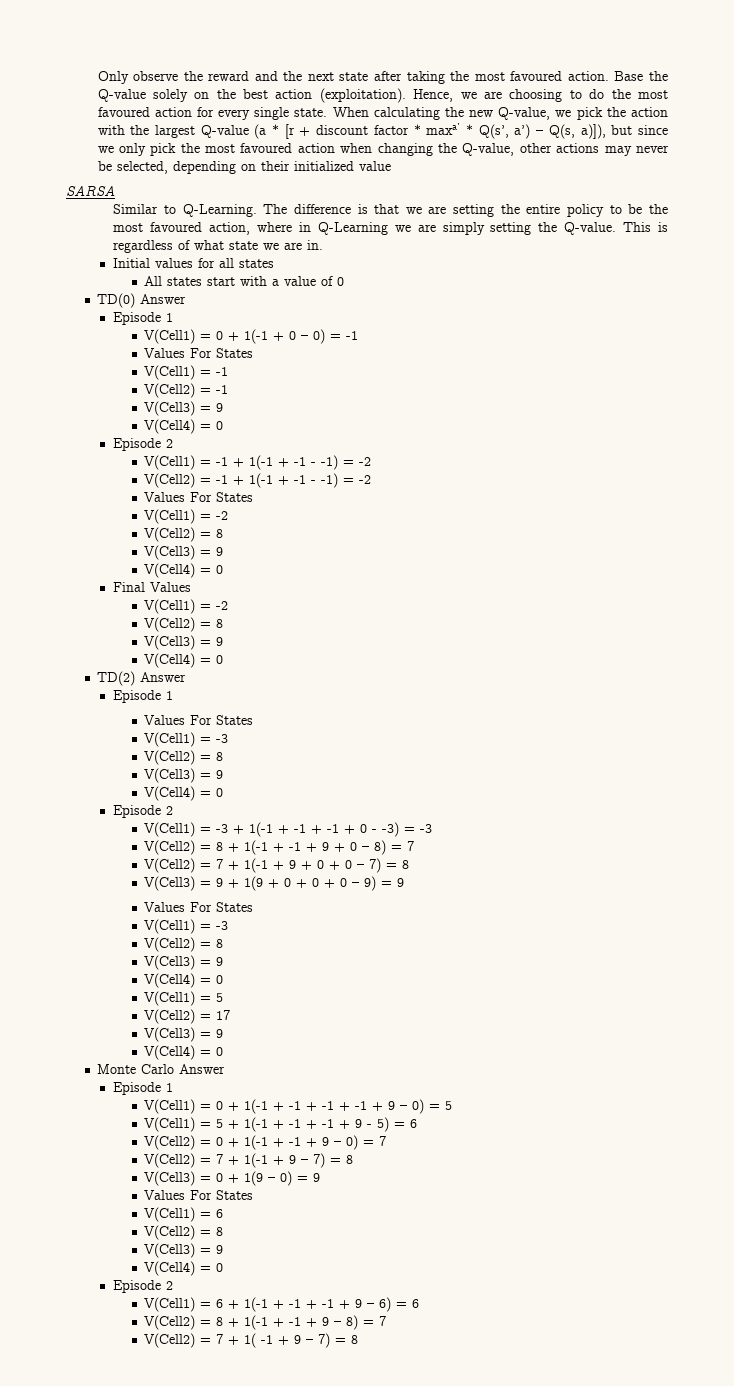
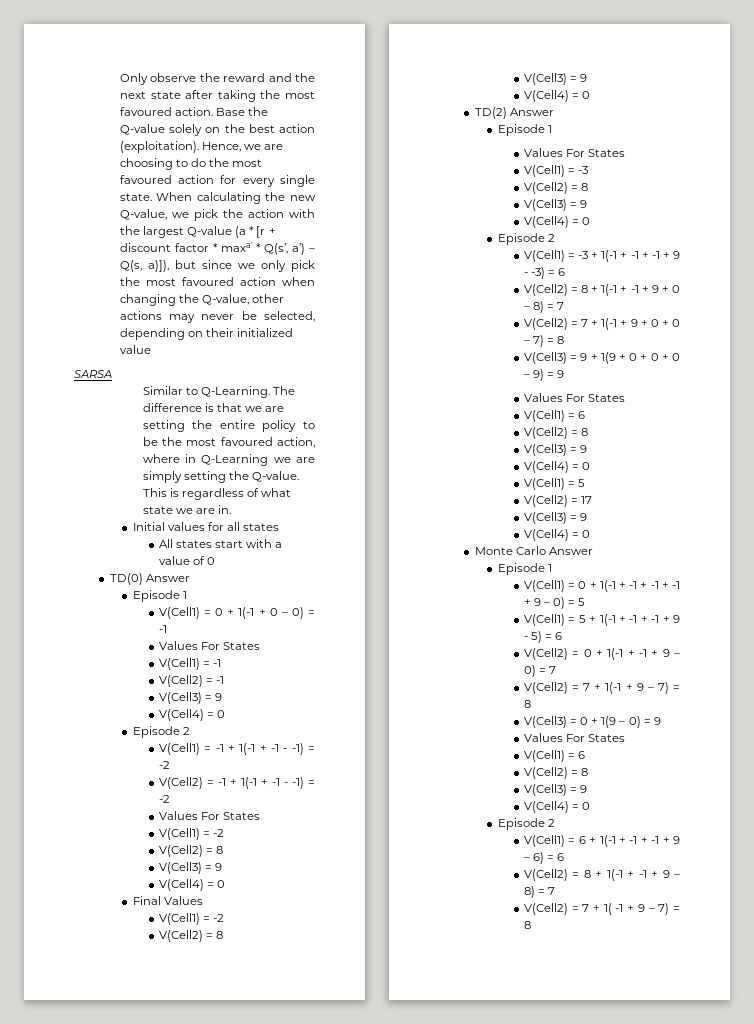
- V(Cell1) = -3 + 1(-1 + -1 + -1 + 0 - -3) = -3
+ V(Cell1) = -3 + 1(-1 + -1 + -1 + 9 - -3) = 6
  V(Cell3) = 9 + 1(9 + 0 + 0 + 0 – 9) = 9
  Values For States
- V(Cell1) = -3
+ V(Cell1) = 6

